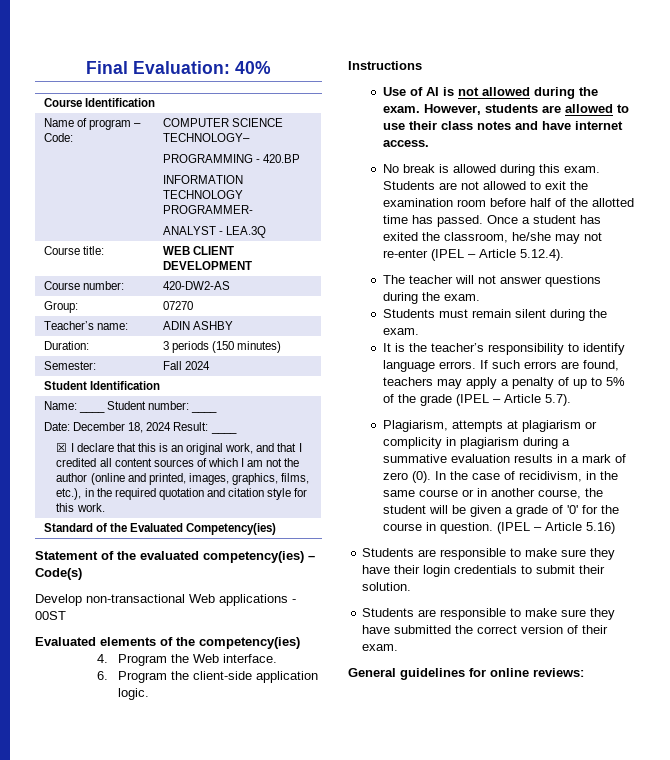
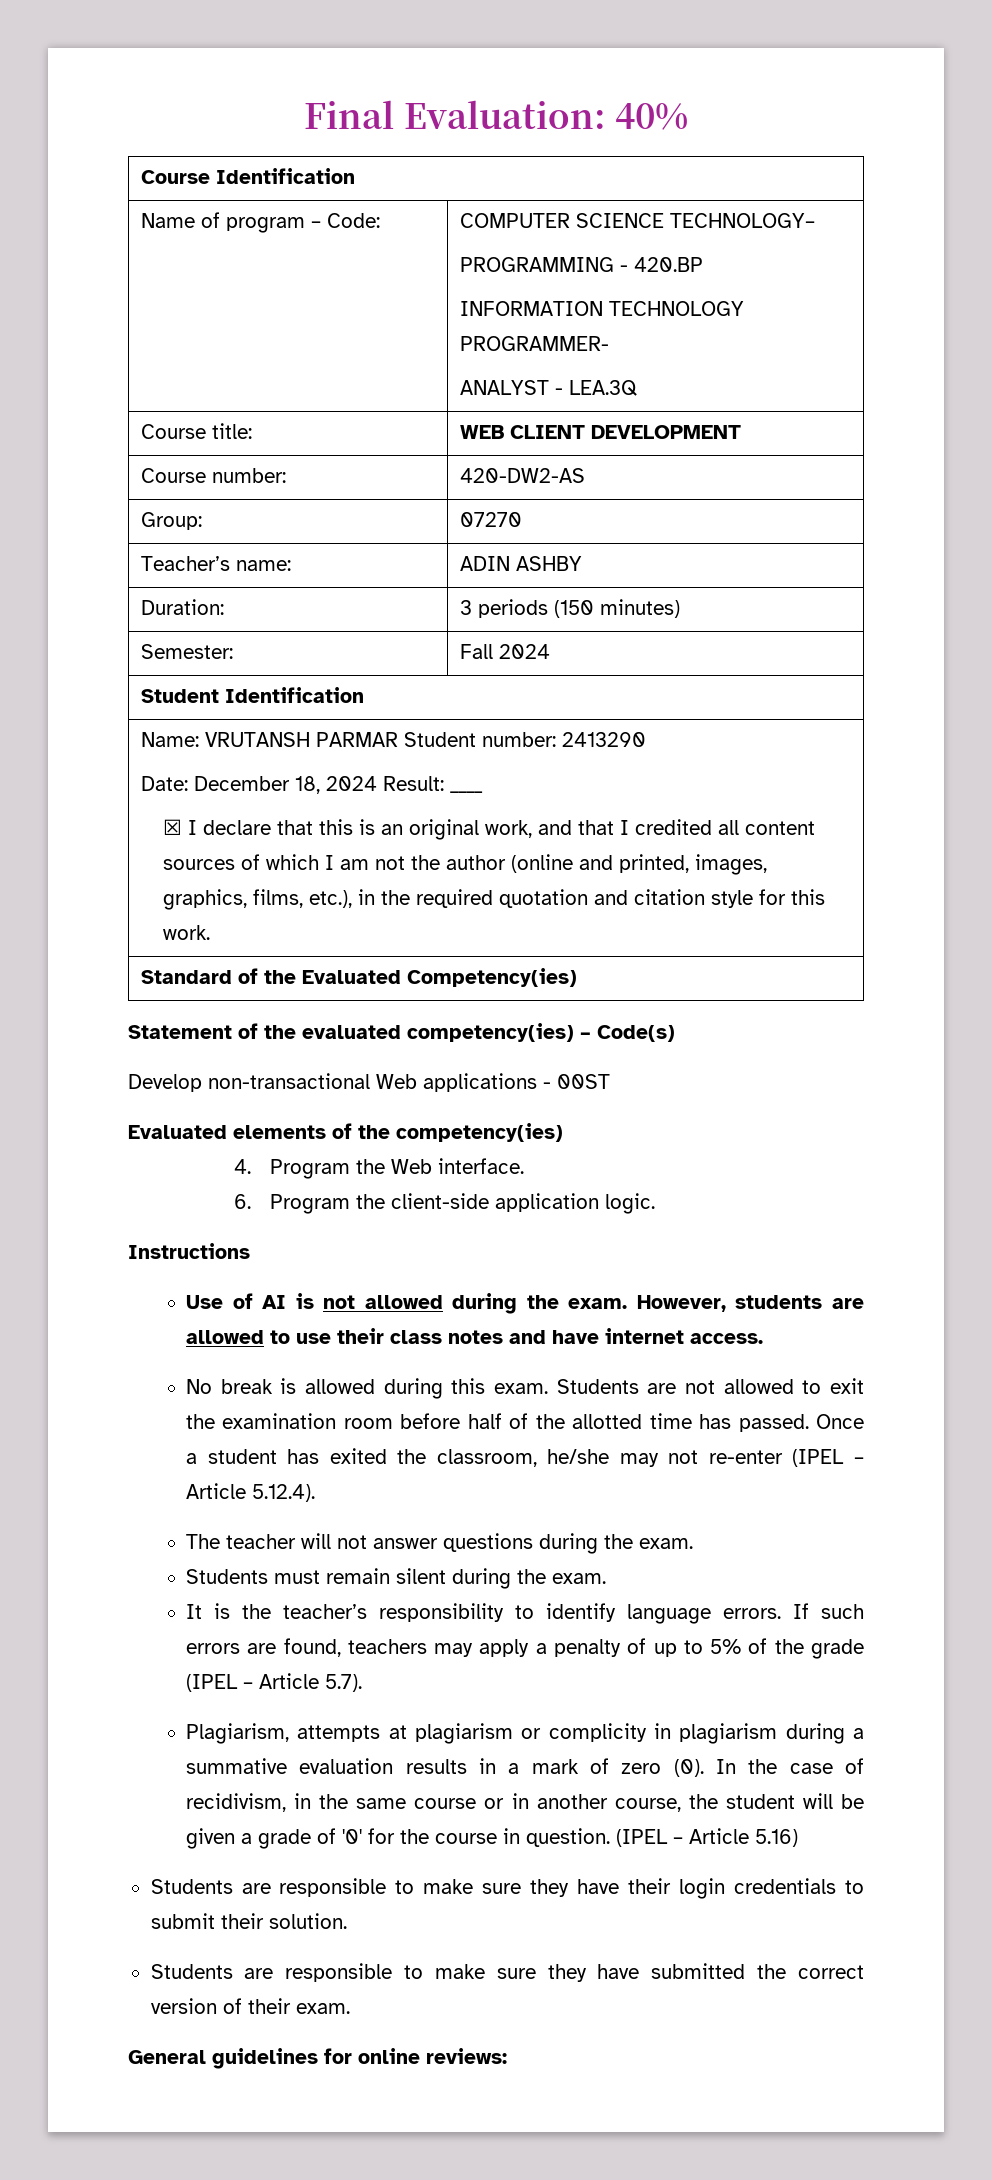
- Name: ____ Student number: ____
+ Name: VRUTANSH PARMAR Student number: 2413290

